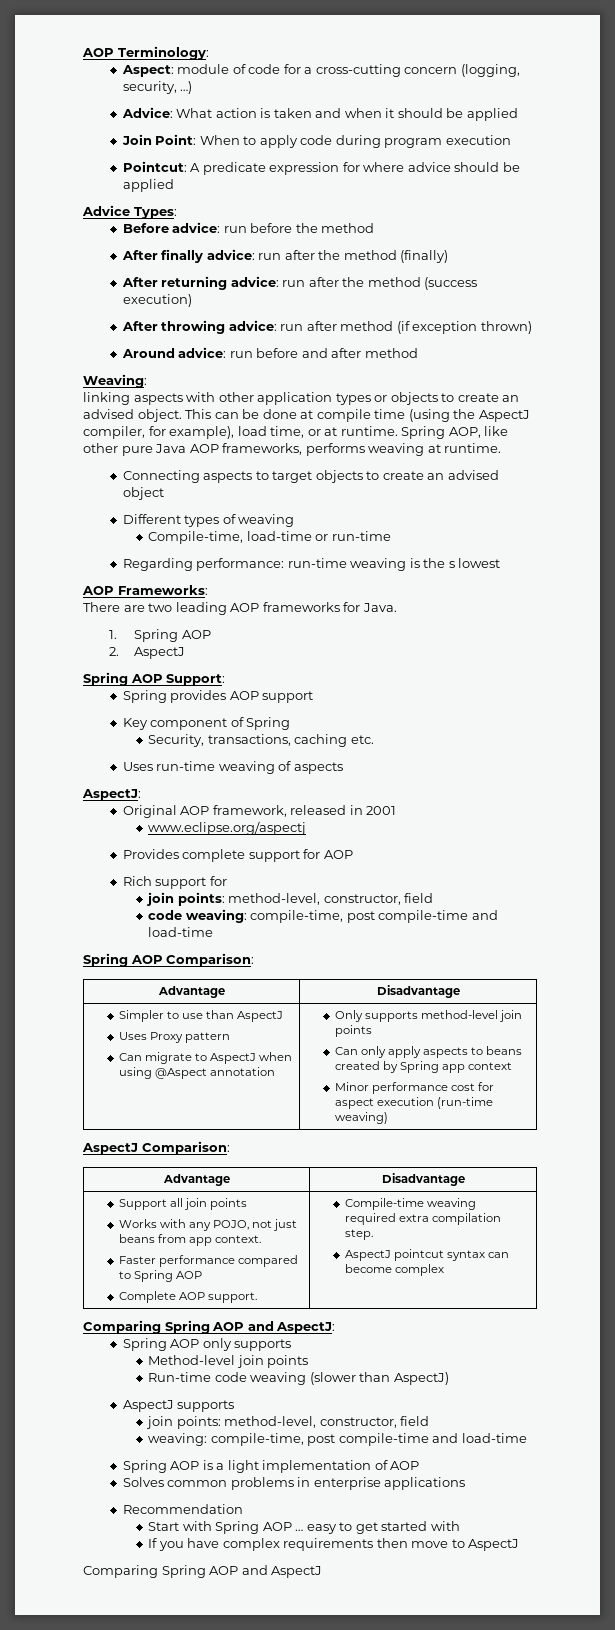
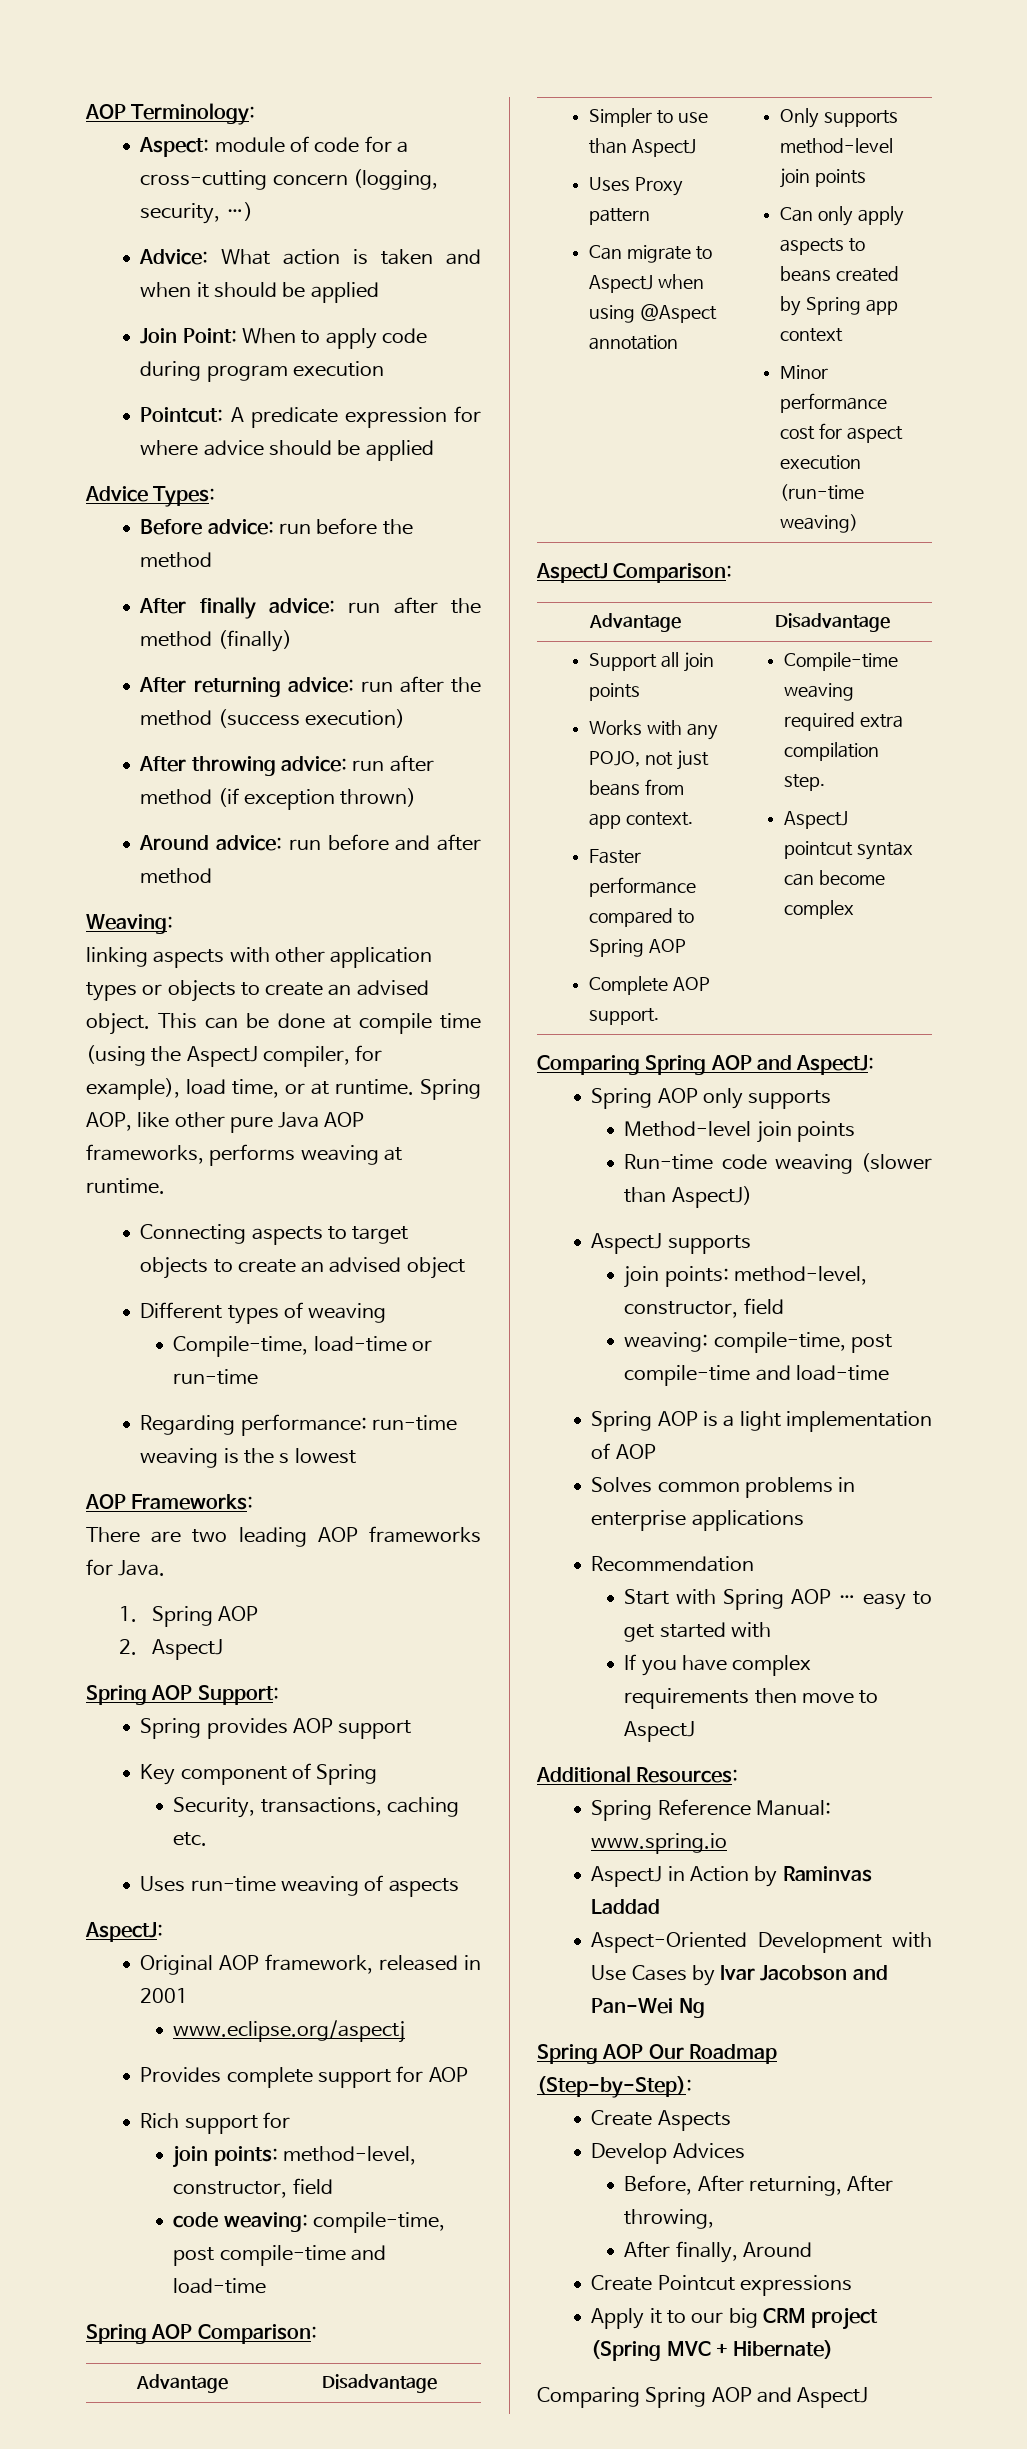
+ Additional Resources:
+ Spring Reference Manual: www.spring.io
+ AspectJ in Action by Raminvas Laddad
+ Aspect-Oriented Development with Use Cases by Ivar Jacobson and Pan-Wei Ng
+ Spring AOP Our Roadmap (Step-by-Step):
+ Create Aspects
+ Develop Advices
+ Before, After returning, After throwing,
+ After finally, Around
+ Create Pointcut expressions
+ Apply it to our big CRM project (Spring MVC + Hibernate)

